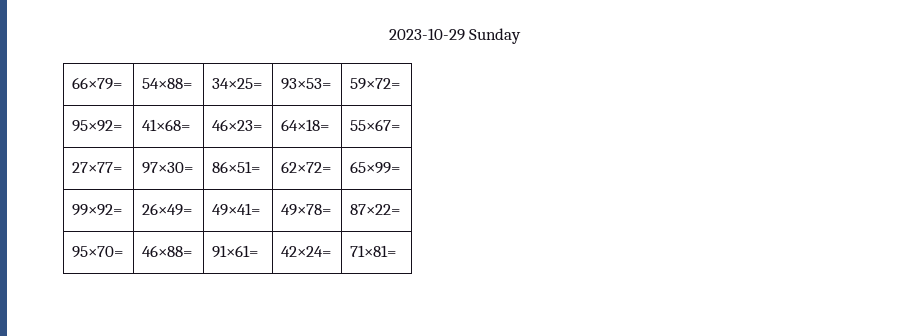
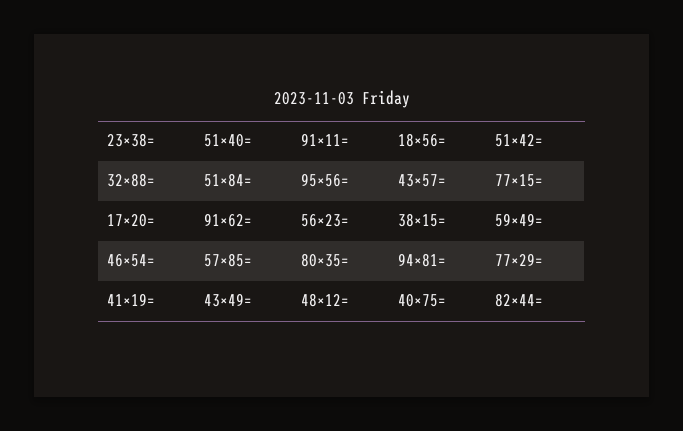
- 2023-10-29 Sunday
- 66×79= | 54×88= | 34×25= | 93×53= | 59×72=
- 95×92= | 41×68= | 46×23= | 64×18= | 55×67=
- 27×77= | 97×30= | 86×51= | 62×72= | 65×99=
- 99×92= | 26×49= | 49×41= | 49×78= | 87×22=
- 95×70= | 46×88= | 91×61= | 42×24= | 71×81=
+ 2023-11-03 Friday
+ 23×38= | 51×40= | 91×11= | 18×56= | 51×42=
+ 32×88= | 51×84= | 95×56= | 43×57= | 77×15=
+ 17×20= | 91×62= | 56×23= | 38×15= | 59×49=
+ 46×54= | 57×85= | 80×35= | 94×81= | 77×29=
+ 41×19= | 43×49= | 48×12= | 40×75= | 82×44=

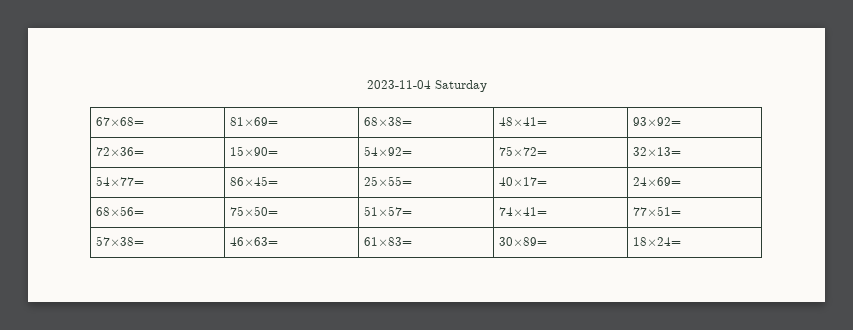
- 2023-11-03 Friday
- 23×38= | 51×40= | 91×11= | 18×56= | 51×42=
- 32×88= | 51×84= | 95×56= | 43×57= | 77×15=
- 17×20= | 91×62= | 56×23= | 38×15= | 59×49=
- 46×54= | 57×85= | 80×35= | 94×81= | 77×29=
- 41×19= | 43×49= | 48×12= | 40×75= | 82×44=
+ 2023-11-04 Saturday
+ 67×68= | 81×69= | 68×38= | 48×41= | 93×92=
+ 72×36= | 15×90= | 54×92= | 75×72= | 32×13=
+ 54×77= | 86×45= | 25×55= | 40×17= | 24×69=
+ 68×56= | 75×50= | 51×57= | 74×41= | 77×51=
+ 57×38= | 46×63= | 61×83= | 30×89= | 18×24=

